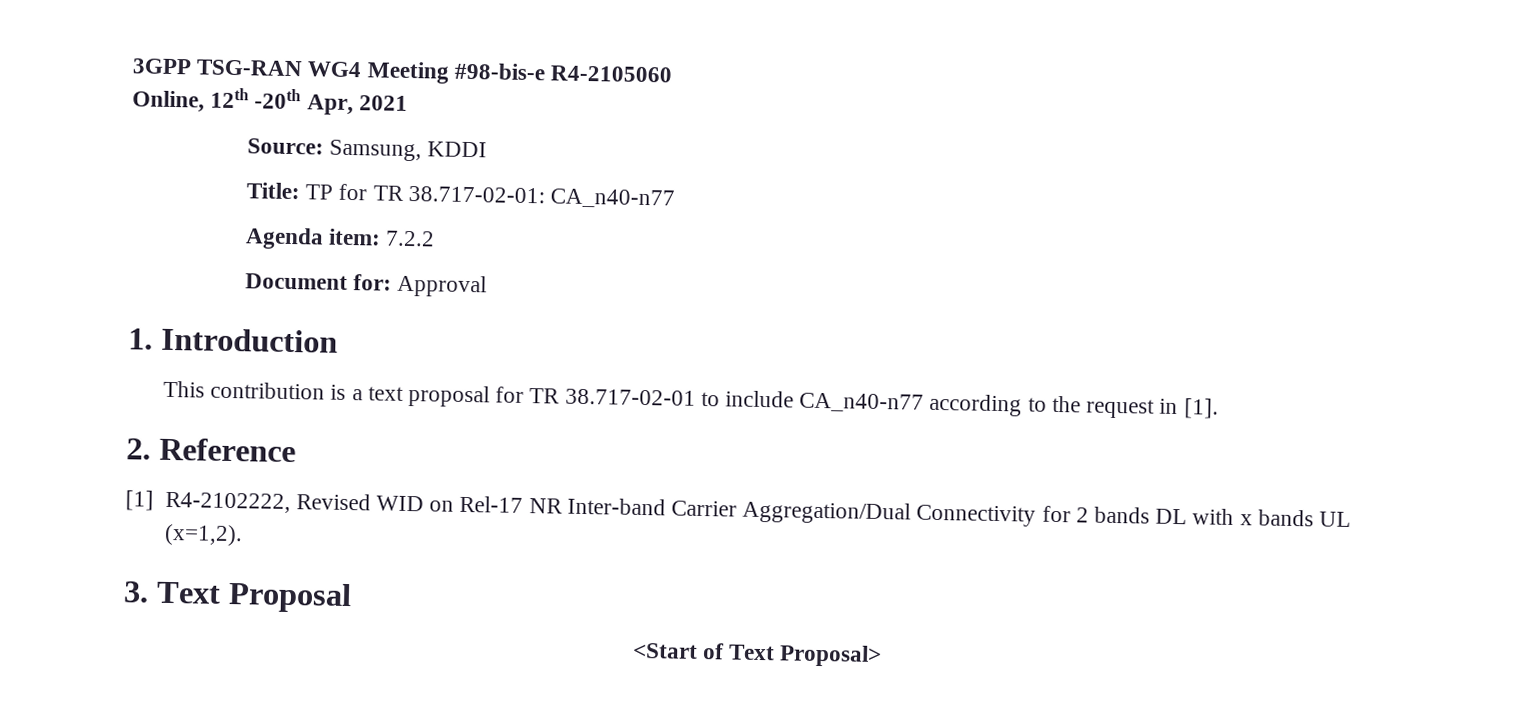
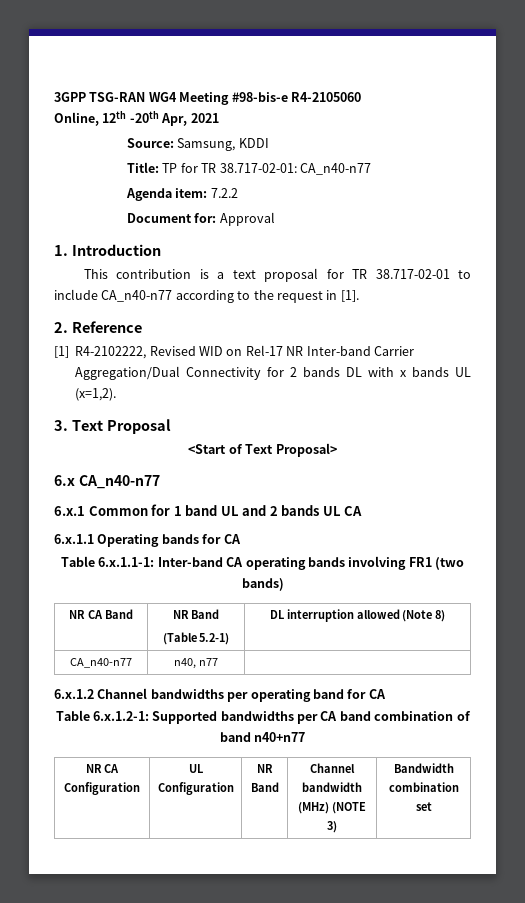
+ 6.x CA_n40-n77
+ 6.x.1 Common for 1 band UL and 2 bands UL CA
+ 6.x.1.1 Operating bands for CA
+ Table 6.x.1.1-1: Inter-band CA operating bands involving FR1 (two bands)
+ NR CA Band | NR Band
+ (Table 5.2-1) | DL interruption allowed (Note 8)
+ CA_n40-n77 | n40, n77 |
+ 6.x.1.2 Channel bandwidths per operating band for CA
+ Table 6.x.1.2-1: Supported bandwidths per CA band combination of band n40+n77
+ NR CA Configuration | UL Configuration | NR Band | Channel bandwidth (MHz) (NOTE 3) | Bandwidth combination set

